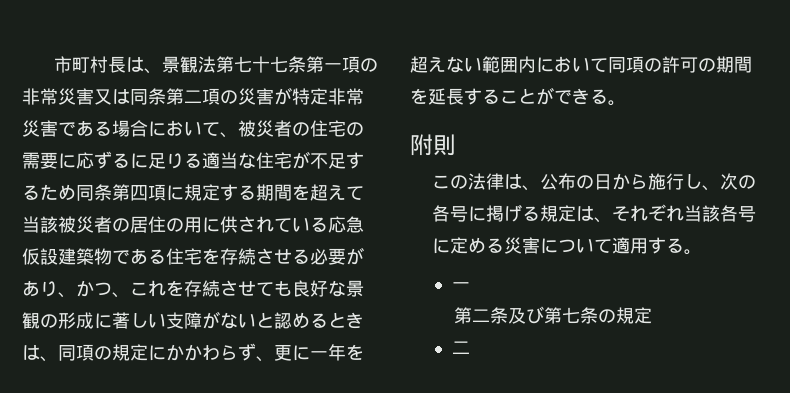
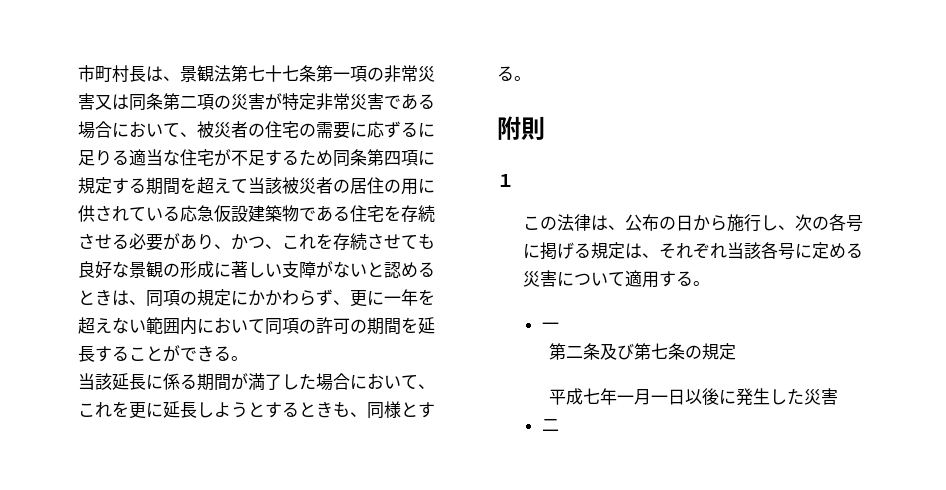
+ 当該延長に係る期間が満了した場合において、これを更に延長しようとするときも、同様とする。
+ １
+ 平成七年一月一日以後に発生した災害

